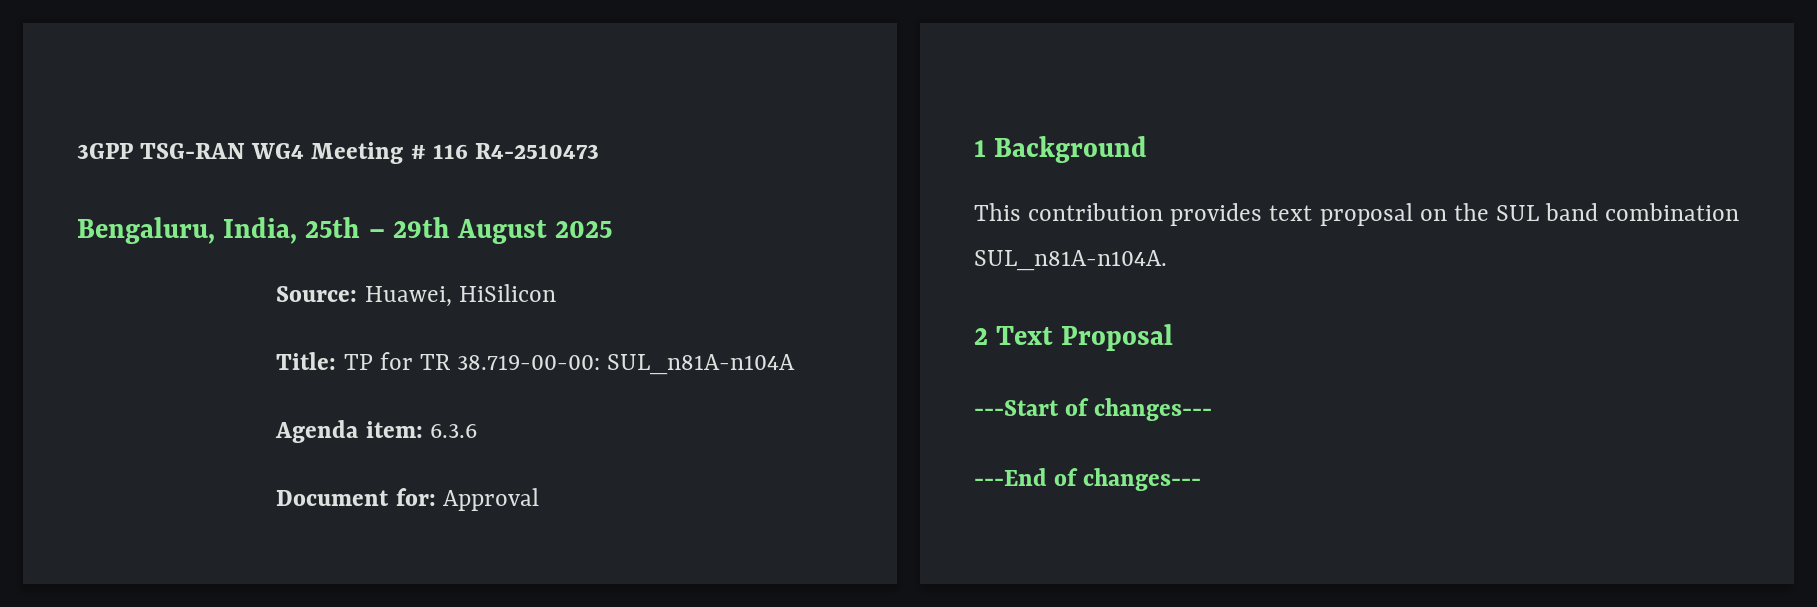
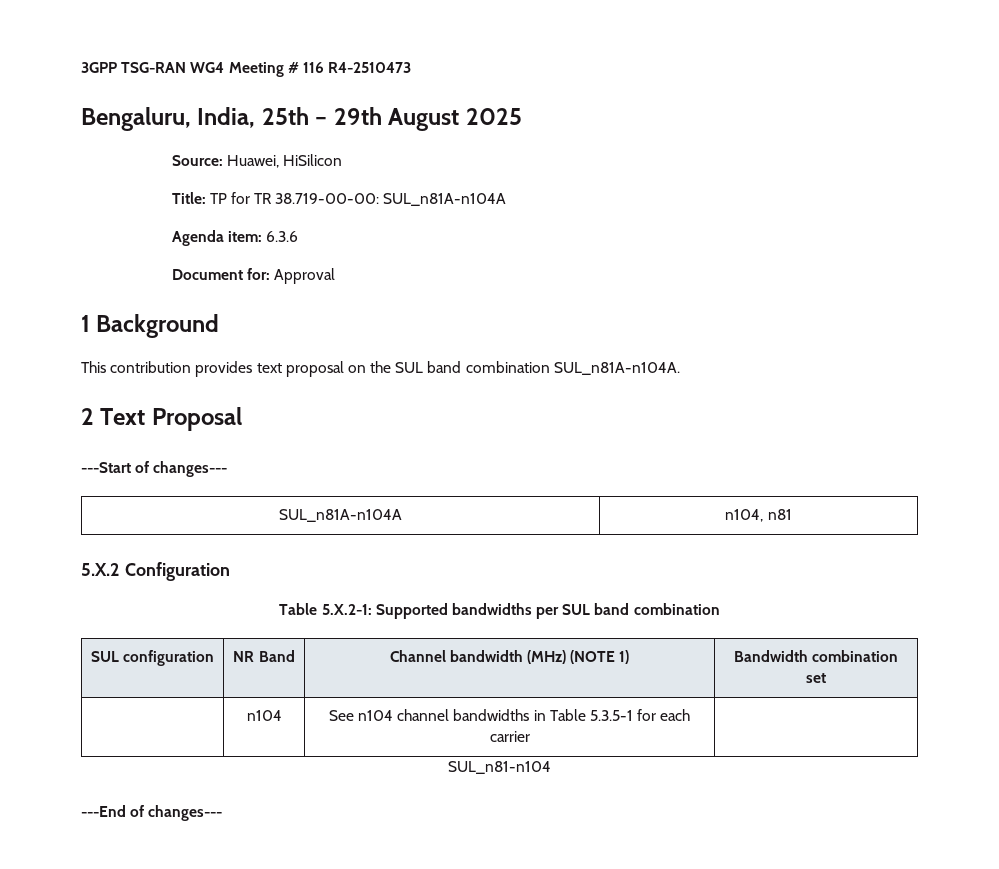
+ SUL_n81A-n104A | n104, n81
+ 5.X.2 Configuration
+ Table 5.X.2-1: Supported bandwidths per SUL band combination
+ SUL configuration | NR Band | Channel bandwidth (MHz) (NOTE 1) | Bandwidth combination set
+ | n104 | See n104 channel bandwidths in Table 5.3.5-1 for each carrier |
+ SUL_n81-n104

